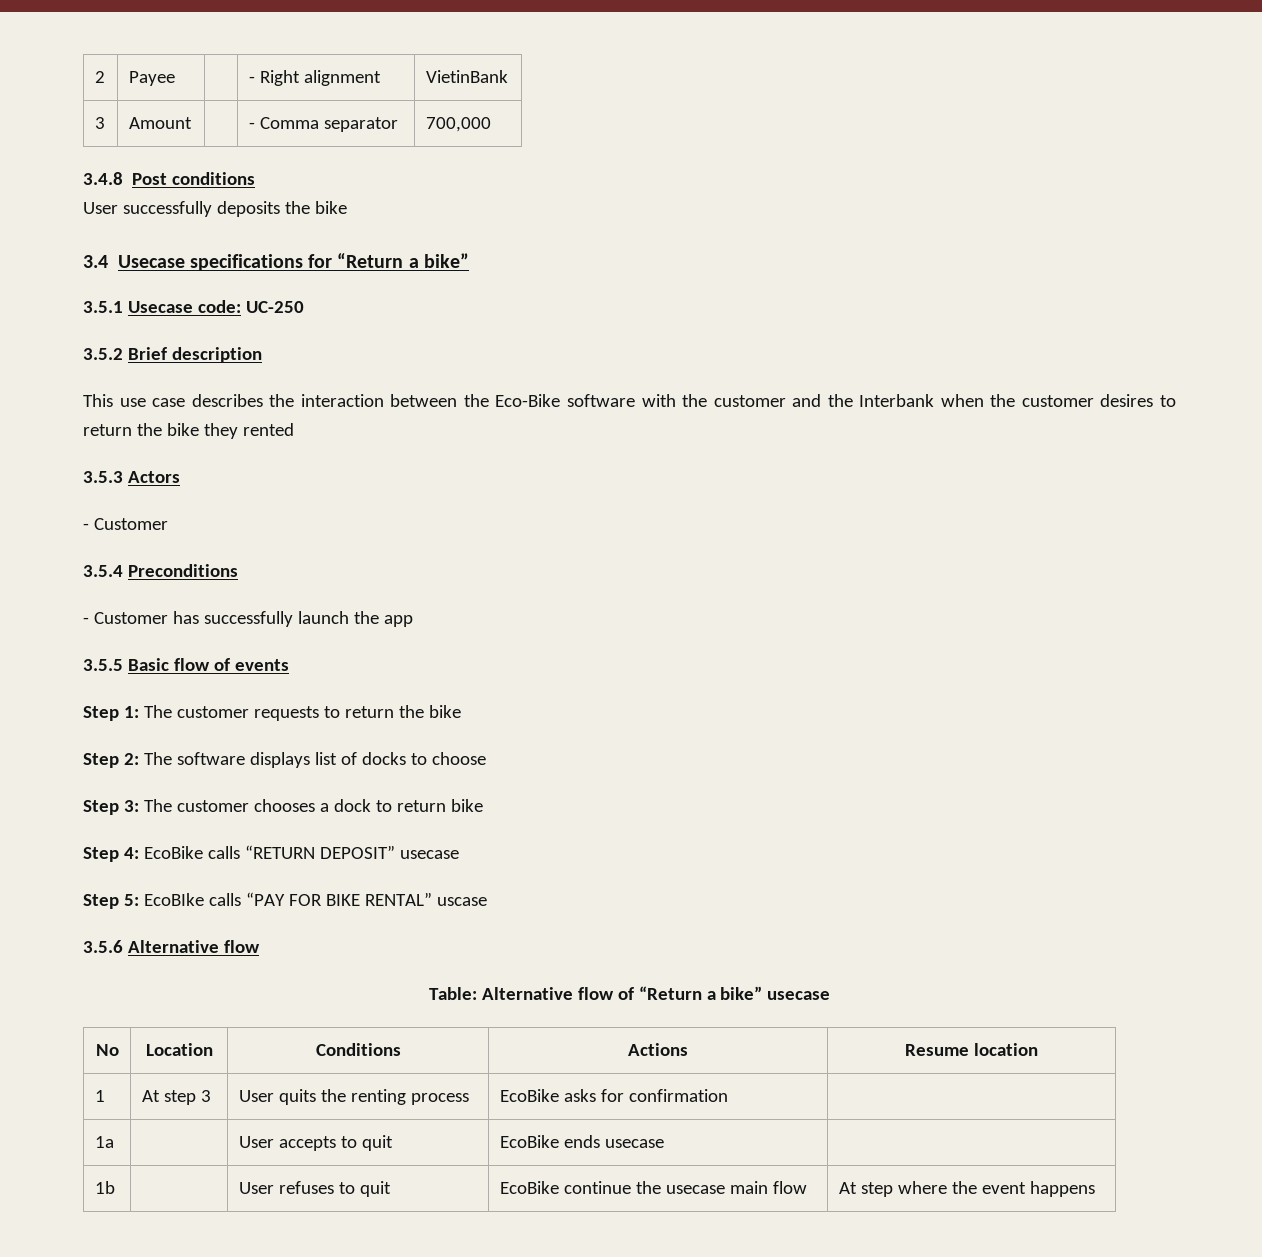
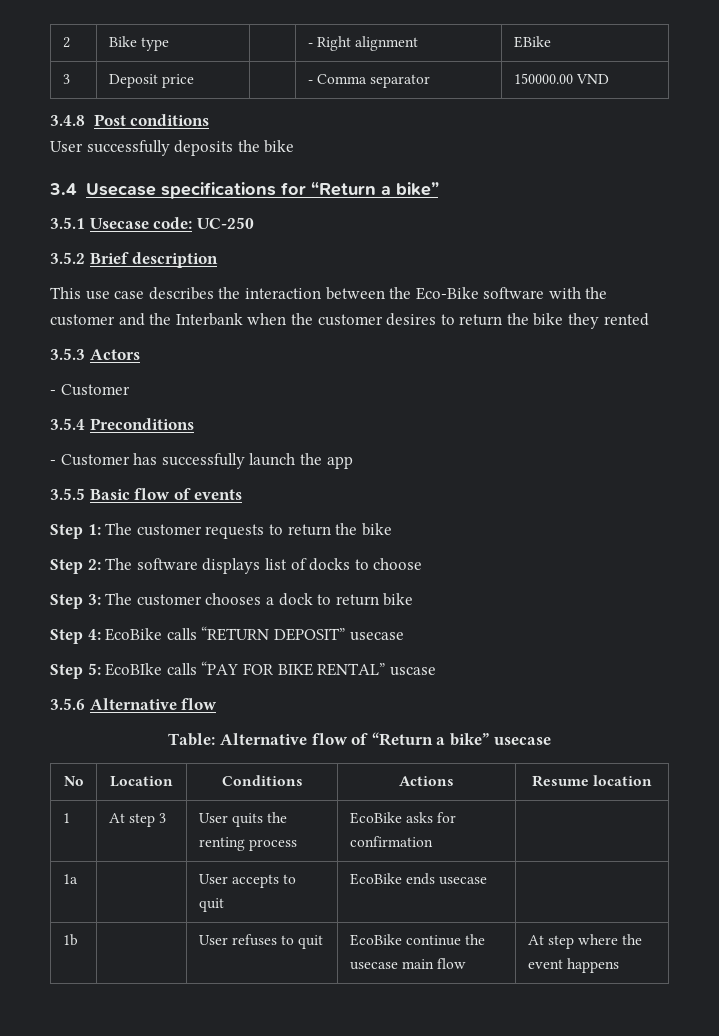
- 2 | Payee | | - Right alignment | VietinBank
- 3 | Amount | | - Comma separator | 700,000
+ 2 | Bike type | | - Right alignment | EBike
+ 3 | Deposit price | | - Comma separator | 150000.00 VND

